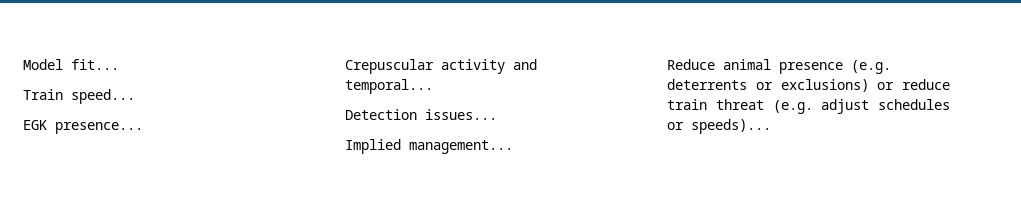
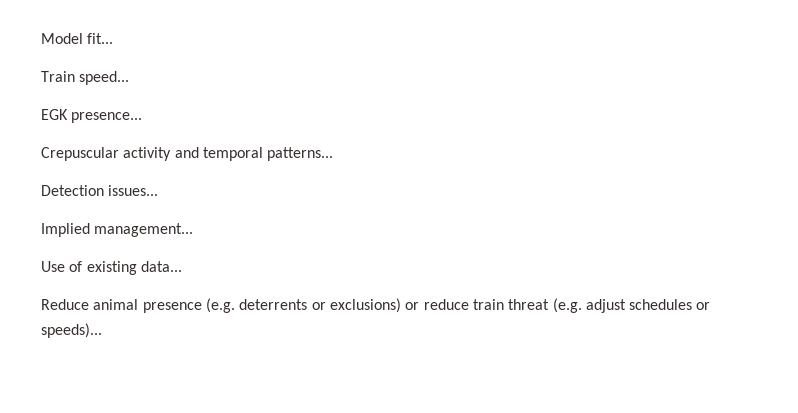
- Crepuscular activity and temporal...
+ Crepuscular activity and temporal patterns...
+ Use of existing data...

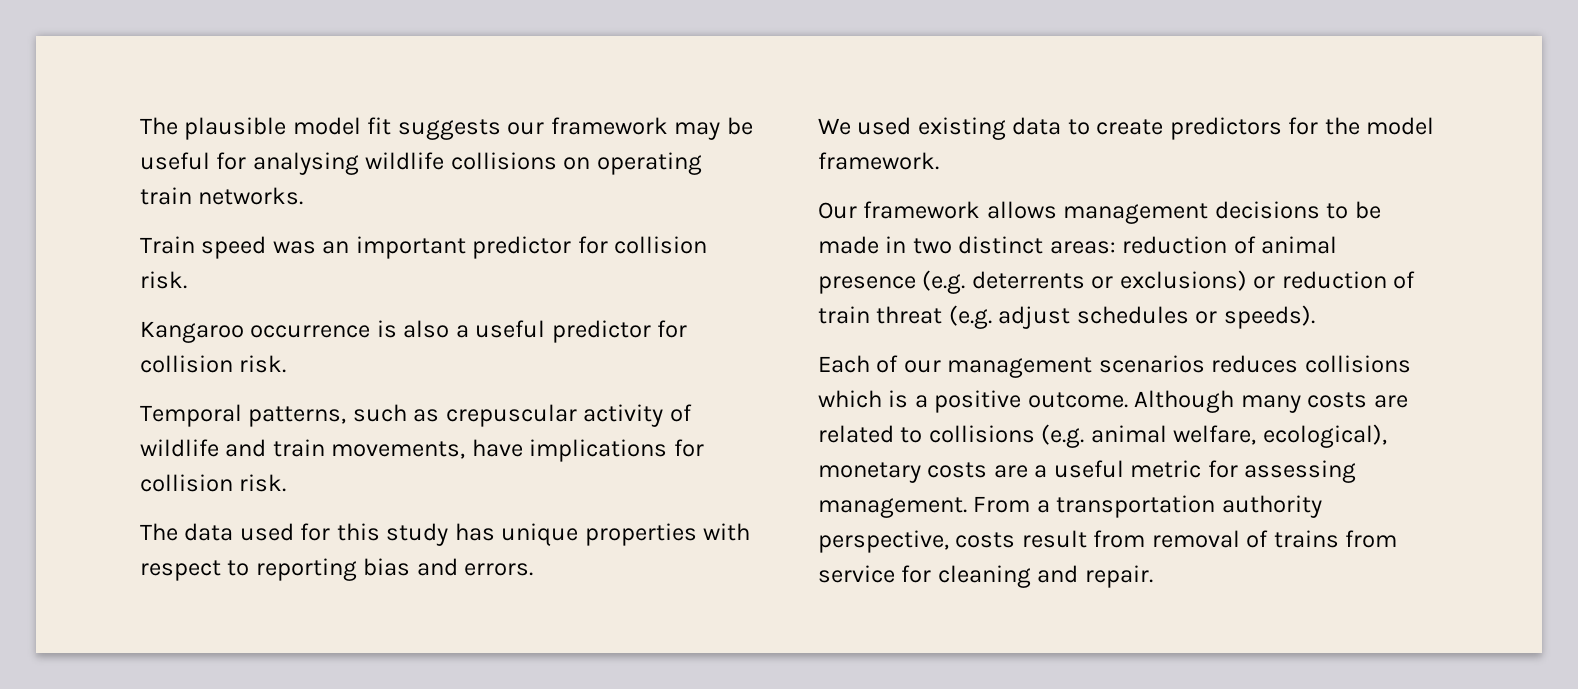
- Model fit...
- Train speed...
- EGK presence...
- Crepuscular activity and temporal patterns...
- Detection issues...
- Implied management...
- Use of existing data...
- Reduce animal presence (e.g. deterrents or exclusions) or reduce train threat (e.g. adjust schedules or speeds)...
+ The plausible model fit suggests our framework may be useful for analysing wildlife collisions on operating train networks.
+ Train speed was an important predictor for collision risk.
+ Kangaroo occurrence is also a useful predictor for collision risk.
+ Temporal patterns, such as crepuscular activity of wildlife and train movements, have implications for collision risk.
+ The data used for this study has unique properties with respect to reporting bias and errors.
+ We used existing data to create predictors for the model framework.
+ Our framework allows management decisions to be made in two distinct areas: reduction of animal presence (e.g. deterrents or exclusions) or reduction of train threat (e.g. adjust schedules or speeds).
+ Each of our management scenarios reduces collisions which is a positive outcome. Although many costs are related to collisions (e.g. animal welfare, ecological), monetary costs are a useful metric for assessing management. From a transportation authority perspective, costs result from removal of trains from service for cleaning and repair.

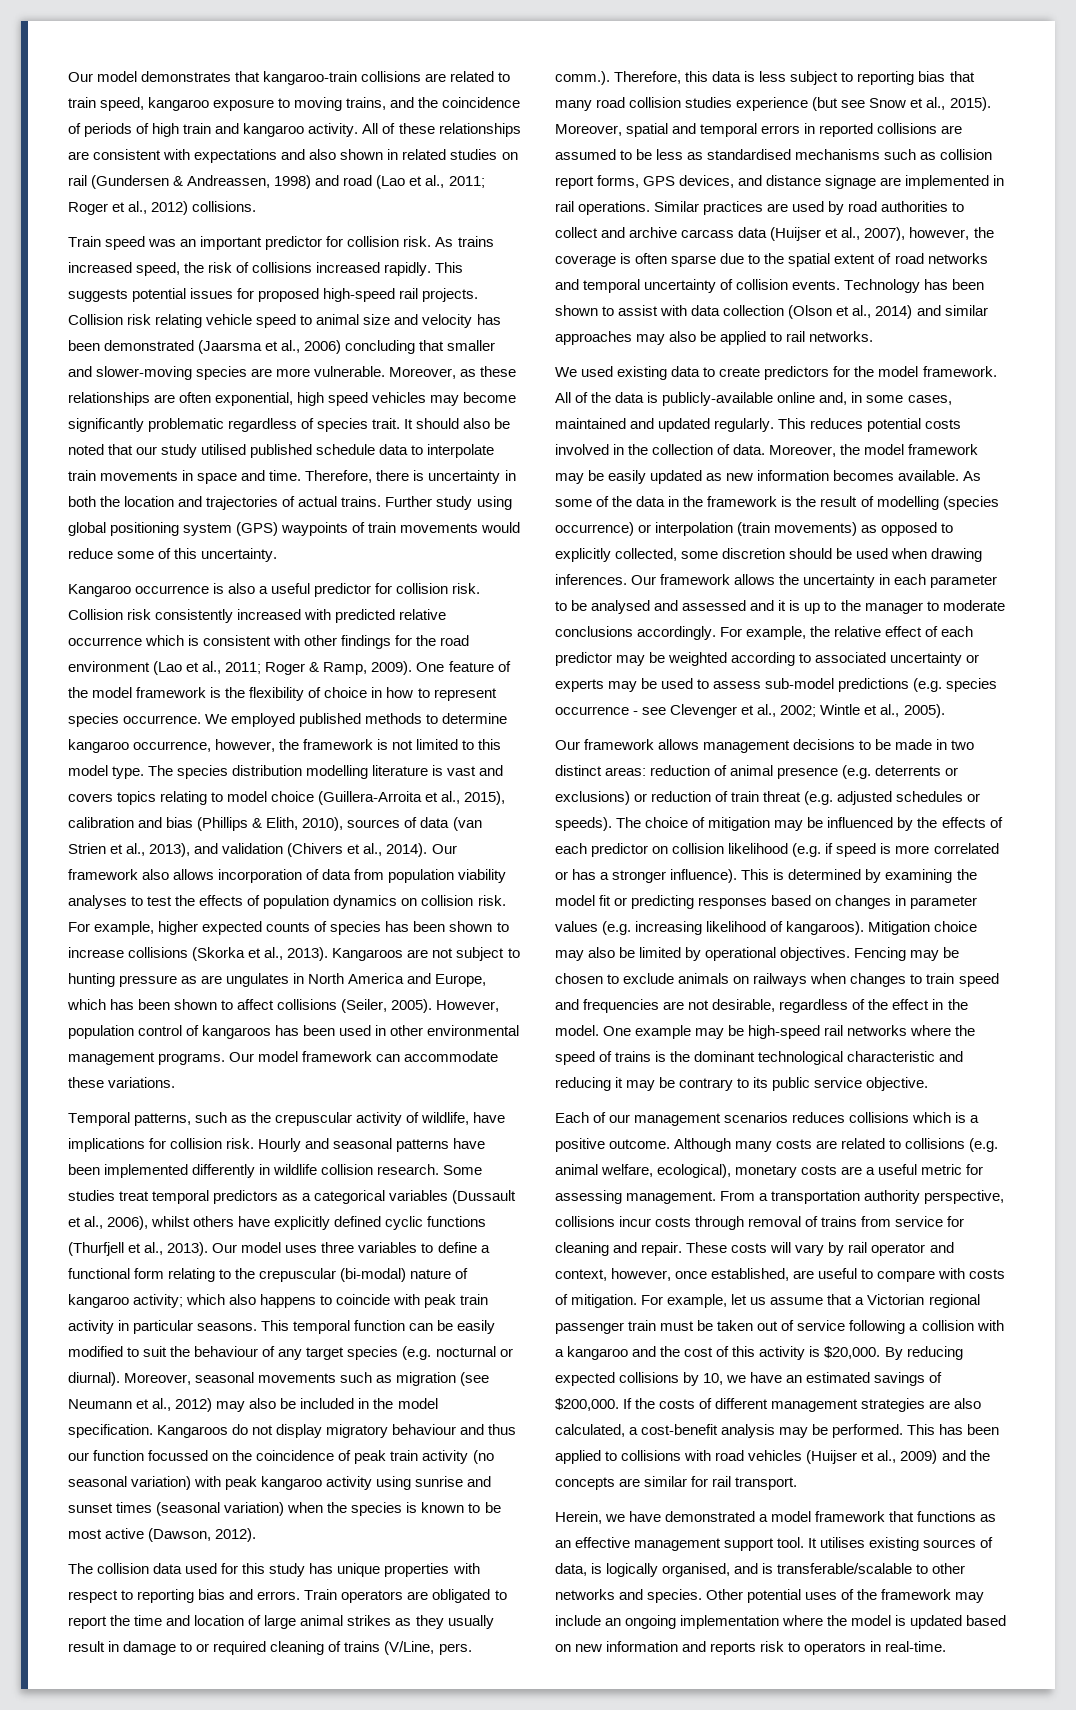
- The plausible model fit suggests our framework may be useful for analysing wildlife collisions on operating train networks.
+ Our model demonstrates that kangaroo-train collisions are related to train speed, kangaroo exposure to moving trains, and the coincidence of periods of high train and kangaroo activity. All of these relationships are consistent with expectations and also shown in related studies on rail (Gundersen & Andreassen, 1998) and road (Lao et al., 2011; Roger et al., 2012) collisions.
+ As trains increased speed, the risk of collisions increased rapidly. This suggests potential issues for proposed high-speed rail projects. Collision risk relating vehicle speed to animal size and velocity has been demonstrated (Jaarsma et al., 2006) concluding that smaller and slower-moving species are more vulnerable. Moreover, as these relationships are often exponential, high speed vehicles may become significantly problematic regardless of species trait. It should also be noted that our study utilised published schedule data to interpolate train movements in space and time. Therefore, there is uncertainty in both the location and trajectories of actual trains. Further study using global positioning system (GPS) waypoints of train movements would reduce some of this uncertainty.
+ Collision risk consistently increased with predicted relative occurrence which is consistent with other findings for the road environment (Lao et al., 2011; Roger & Ramp, 2009). One feature of the model framework is the flexibility of choice in how to represent species occurrence. We employed published methods to determine kangaroo occurrence, however, the framework is not limited to this model type. The species distribution modelling literature is vast and covers topics relating to model choice (Guillera-Arroita et al., 2015), calibration and bias (Phillips & Elith, 2010), sources of data (van Strien et al., 2013), and validation (Chivers et al., 2014). Our framework also allows incorporation of data from population viability analyses to test the effects of population dynamics on collision risk. For example, higher expected counts of species has been shown to increase collisions (Skorka et al., 2013). Kangaroos are not subject to hunting pressure as are ungulates in North America and Europe, which has been shown to affect collisions (Seiler, 2005). However, population control of kangaroos has been used in other environmental management programs. Our model framework can accommodate these variations.
- Temporal patterns, such as crepuscular activity of wildlife and train movements, have implications for collision risk.
- The data used for this study has unique properties with respect to reporting bias and errors.
+ Temporal patterns, such as the crepuscular activity of wildlife, have implications for collision risk. Hourly and seasonal patterns have been implemented differently in wildlife collision research. Some studies treat temporal predictors as a categorical variables (Dussault et al., 2006), whilst others have explicitly defined cyclic functions (Thurfjell et al., 2013). Our model uses three variables to define a functional form relating to the crepuscular (bi-modal) nature of kangaroo activity; which also happens to coincide with peak train activity in particular seasons. This temporal function can be easily modified to suit the behaviour of any target species (e.g. nocturnal or diurnal). Moreover, seasonal movements such as migration (see Neumann et al., 2012) may also be included in the model specification. Kangaroos do not display migratory behaviour and thus our function focussed on the coincidence of peak train activity (no seasonal variation) with peak kangaroo activity using sunrise and sunset times (seasonal variation) when the species is known to be most active (Dawson, 2012).
+ The collision data used for this study has unique properties with respect to reporting bias and errors. Train operators are obligated to report the time and location of large animal strikes as they usually result in damage to or required cleaning of trains (V/Line, pers. comm.). Therefore, this data is less subject to reporting bias that many road collision studies experience (but see Snow et al., 2015). Moreover, spatial and temporal errors in reported collisions are assumed to be less as standardised mechanisms such as collision report forms, GPS devices, and distance signage are implemented in rail operations. Similar practices are used by road authorities to collect and archive carcass data (Huijser et al., 2007), however, the coverage is often sparse due to the spatial extent of road networks and temporal uncertainty of collision events. Technology has been shown to assist with data collection (Olson et al., 2014) and similar approaches may also be applied to rail networks.
+ All of the data is publicly-available online and, in some cases, maintained and updated regularly. This reduces potential costs involved in the collection of data. Moreover, the model framework may be easily updated as new information becomes available. As some of the data in the framework is the result of modelling (species occurrence) or interpolation (train movements) as opposed to explicitly collected, some discretion should be used when drawing inferences. Our framework allows the uncertainty in each parameter to be analysed and assessed and it is up to the manager to moderate conclusions accordingly. For example, the relative effect of each predictor may be weighted according to associated uncertainty or experts may be used to assess sub-model predictions (e.g. species occurrence - see Clevenger et al., 2002; Wintle et al., 2005).
- Our framework allows management decisions to be made in two distinct areas: reduction of animal presence (e.g. deterrents or exclusions) or reduction of train threat (e.g. adjust schedules or speeds).
+ Our framework allows management decisions to be made in two distinct areas: reduction of animal presence (e.g. deterrents or exclusions) or reduction of train threat (e.g. adjusted schedules or speeds). The choice of mitigation may be influenced by the effects of each predictor on collision likelihood (e.g. if speed is more correlated or has a stronger influence). This is determined by examining the model fit or predicting responses based on changes in parameter values (e.g. increasing likelihood of kangaroos). Mitigation choice may also be limited by operational objectives. Fencing may be chosen to exclude animals on railways when changes to train speed and frequencies are not desirable, regardless of the effect in the model. One example may be high-speed rail networks where the speed of trains is the dominant technological characteristic and reducing it may be contrary to its public service objective.
- From a transportation authority perspective, costs result from removal of trains from service for cleaning and repair.
+ From a transportation authority perspective, collisions incur costs through removal of trains from service for cleaning and repair.
+ These costs will vary by rail operator and context, however, once established, are useful to compare with costs of mitigation. For example, let us assume that a Victorian regional passenger train must be taken out of service following a collision with a kangaroo and the cost of this activity is $20,000. By reducing expected collisions by 10, we have an estimated savings of $200,000. If the costs of different management strategies are also calculated, a cost-benefit analysis may be performed. This has been applied to collisions with road vehicles (Huijser et al., 2009) and the concepts are similar for rail transport.
+ Herein, we have demonstrated a model framework that functions as an effective management support tool. It utilises existing sources of data, is logically organised, and is transferable/scalable to other networks and species. Other potential uses of the framework may include an ongoing implementation where the model is updated based on new information and reports risk to operators in real-time.

